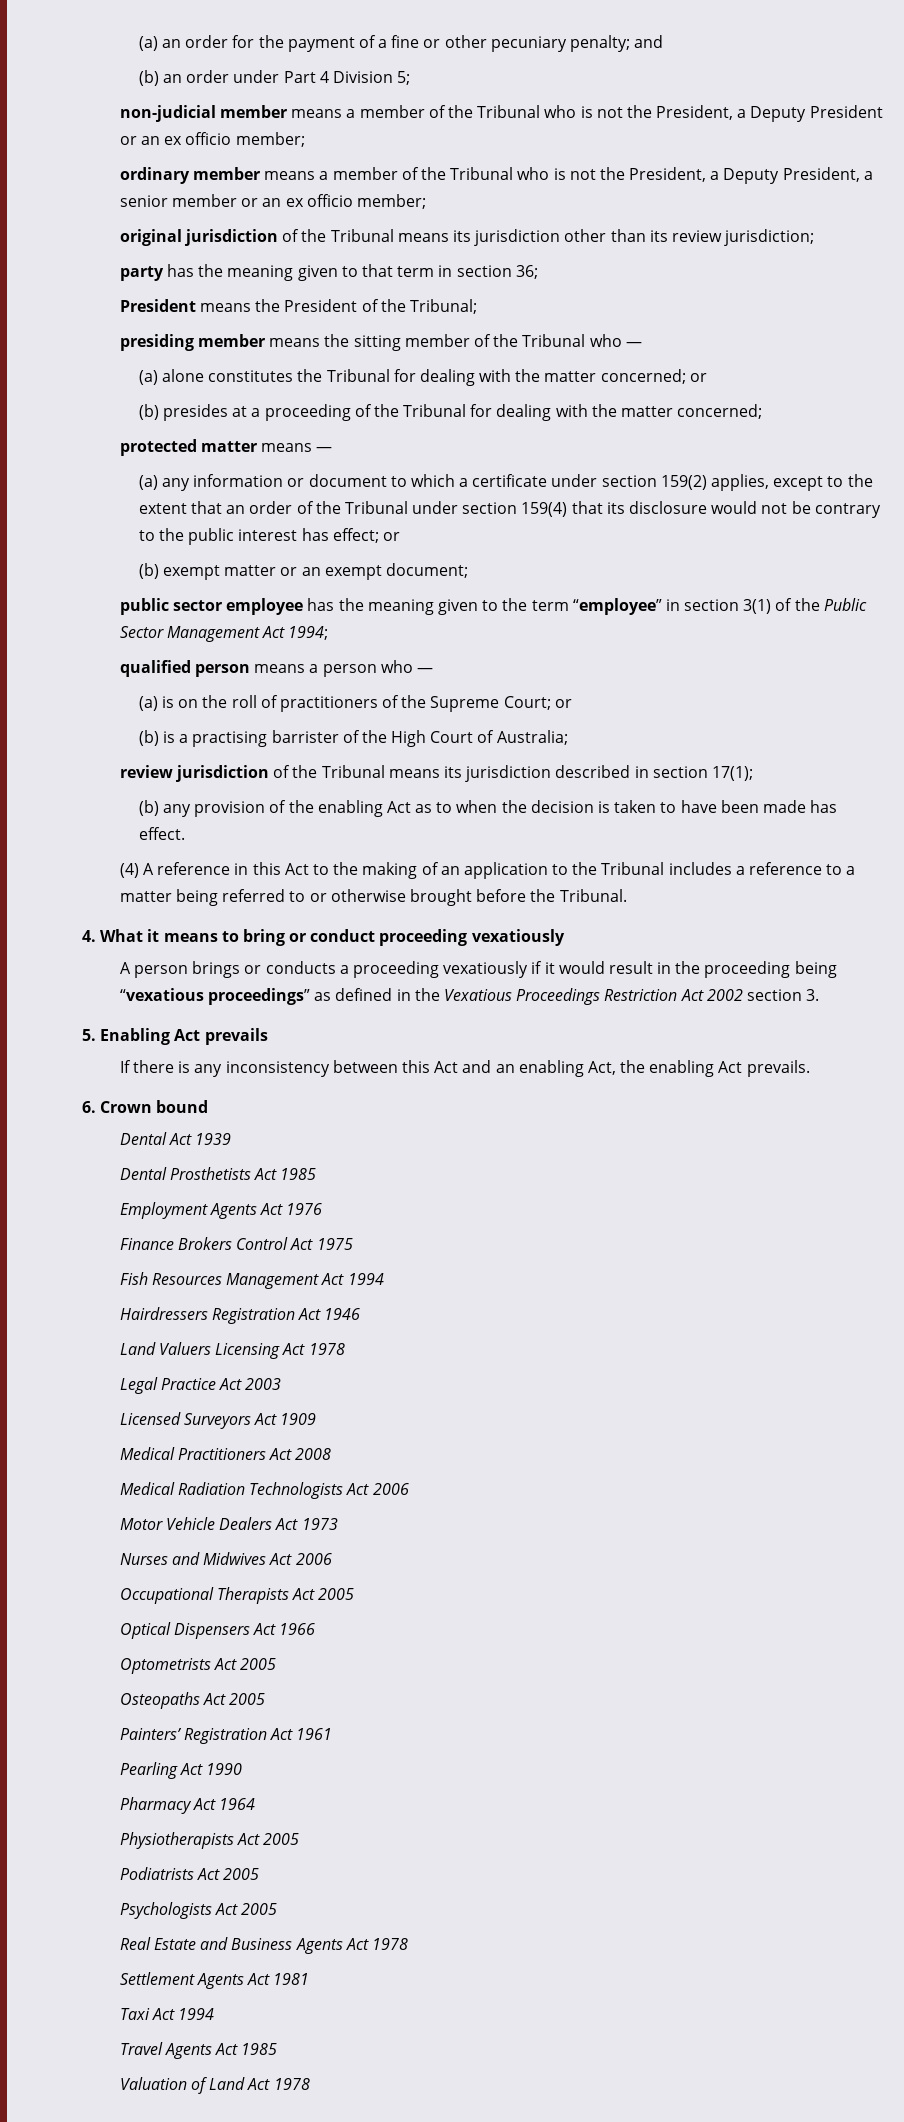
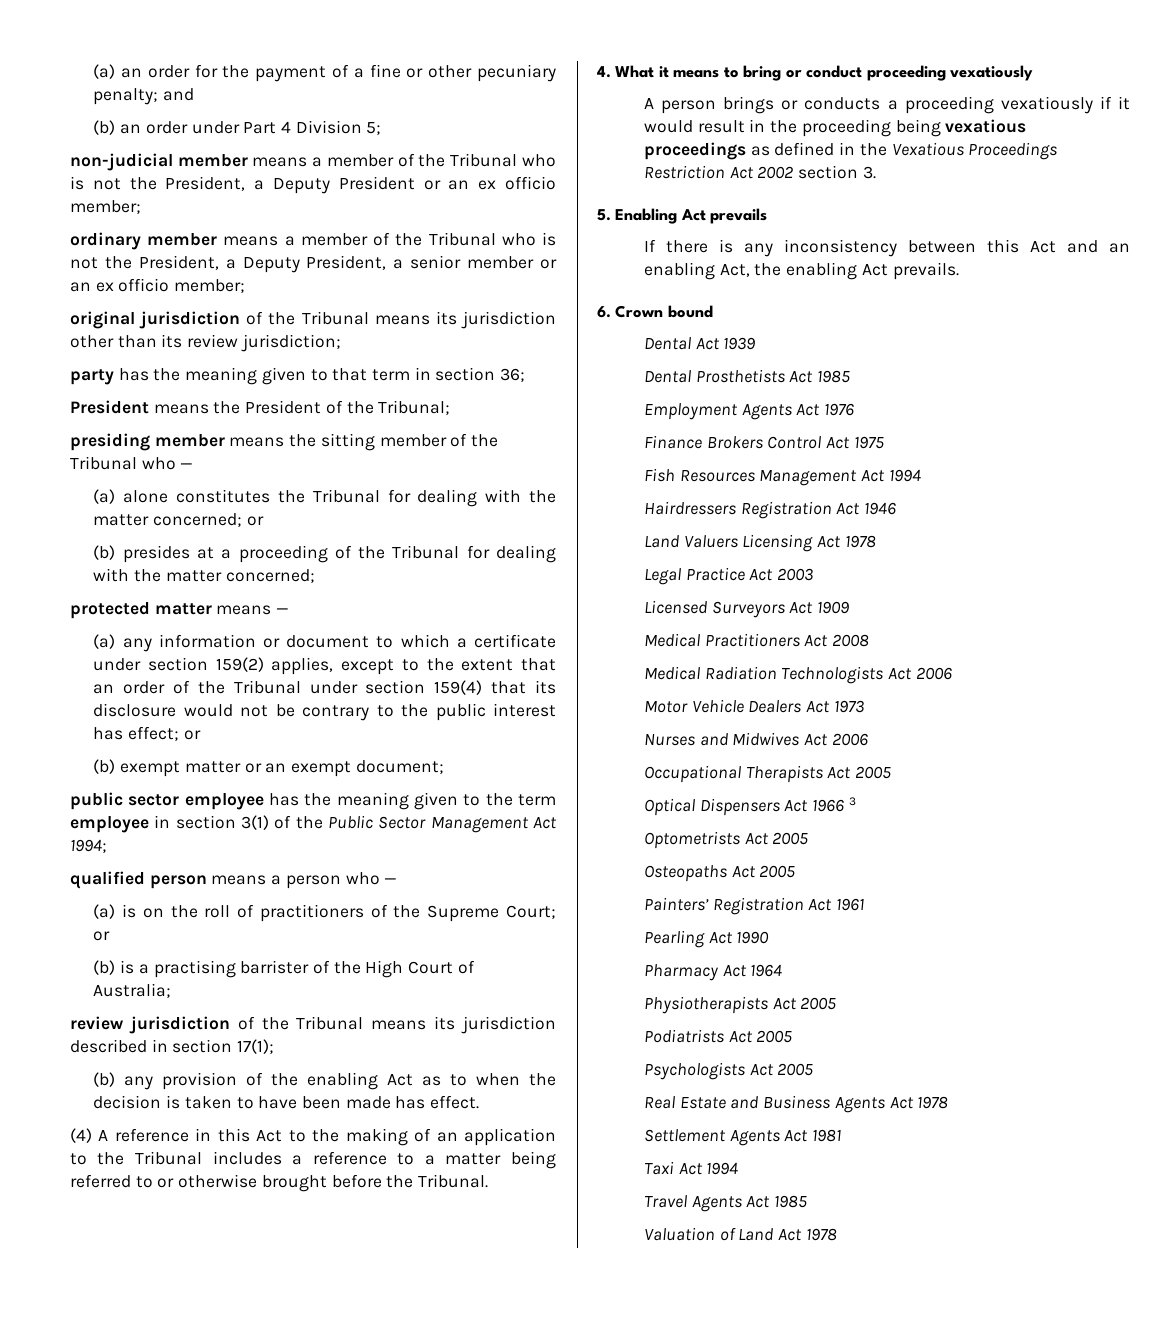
- public sector employee has the meaning given to the term “employee” in section 3(1) of the Public Sector Management Act 1994;
+ public sector employee has the meaning given to the term employee in section 3(1) of the Public Sector Management Act 1994;
- A person brings or conducts a proceeding vexatiously if it would result in the proceeding being “vexatious proceedings” as defined in the Vexatious Proceedings Restriction Act 2002 section 3.
+ A person brings or conducts a proceeding vexatiously if it would result in the proceeding being vexatious proceedings as defined in the Vexatious Proceedings Restriction Act 2002 section 3.
- Optical Dispensers Act 1966
+ Optical Dispensers Act 1966 3

